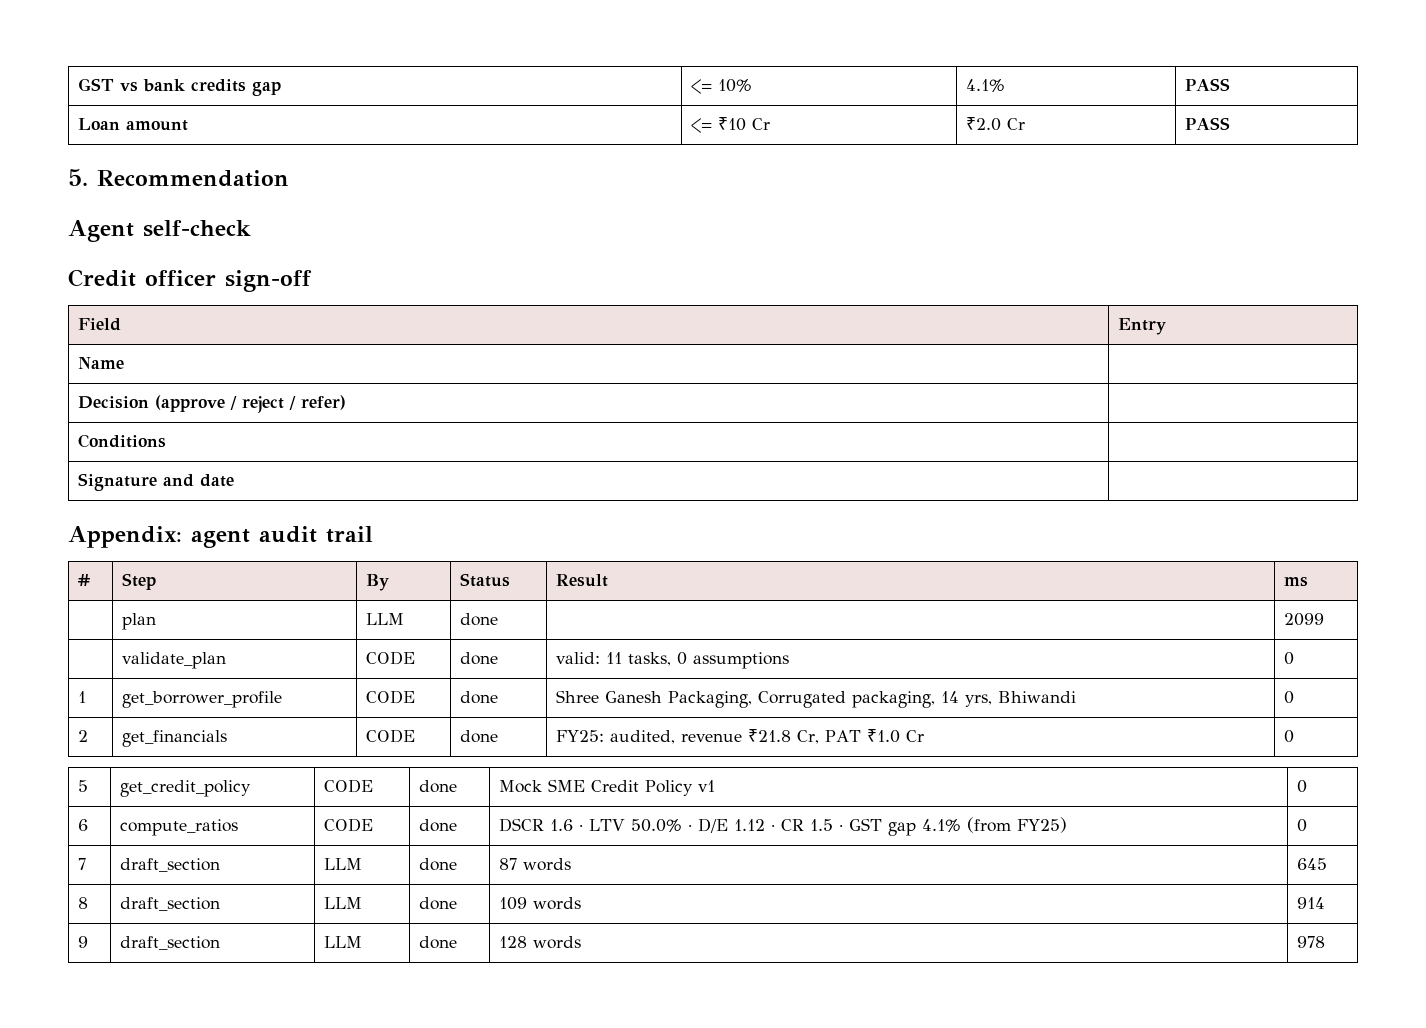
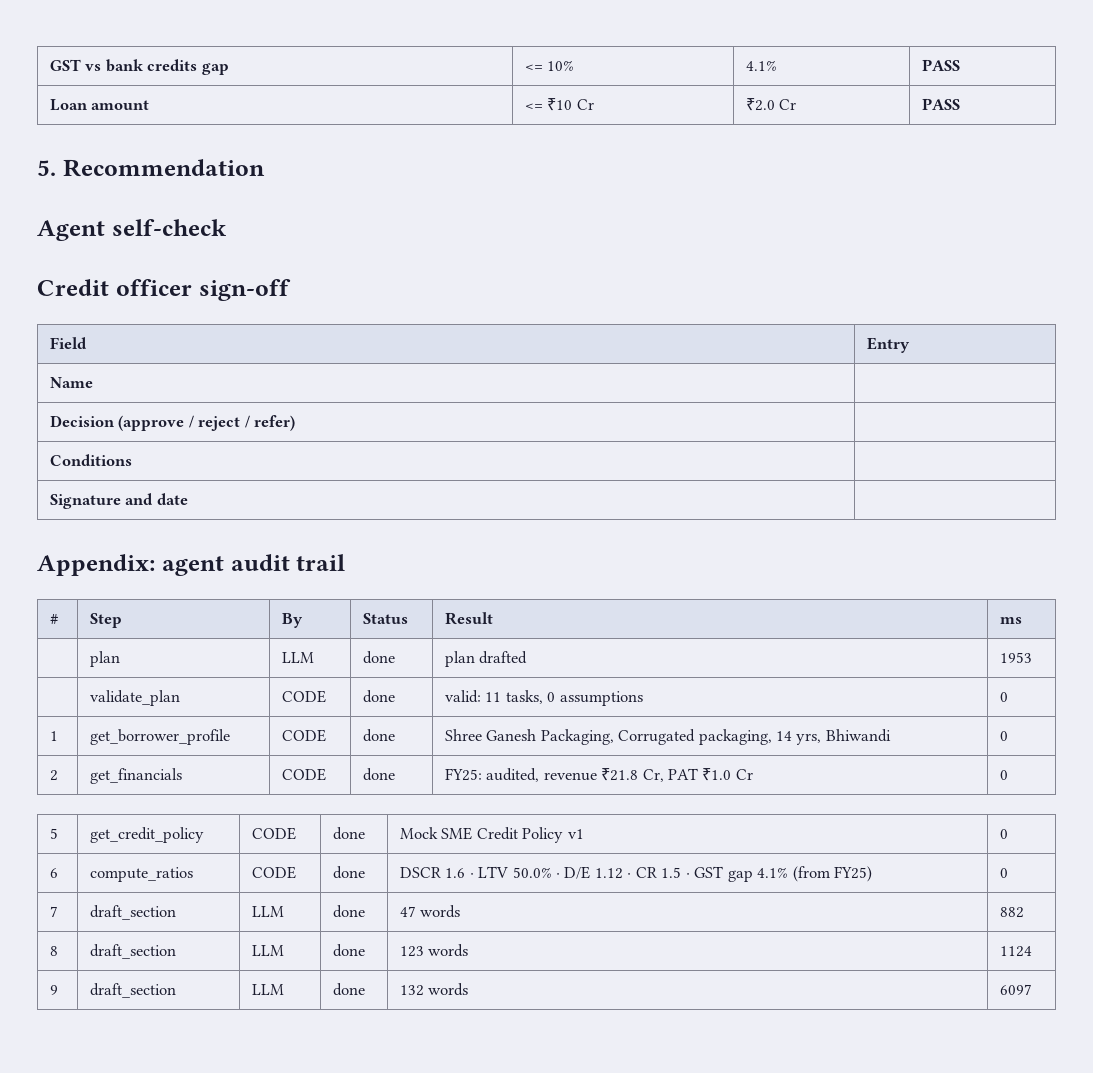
- | plan | LLM | done | | 2099
+ | plan | LLM | done | plan drafted | 1953
- 7 | draft_section | LLM | done | 87 words | 645
+ 7 | draft_section | LLM | done | 47 words | 882
- 8 | draft_section | LLM | done | 109 words | 914
+ 8 | draft_section | LLM | done | 123 words | 1124
- 9 | draft_section | LLM | done | 128 words | 978
+ 9 | draft_section | LLM | done | 132 words | 6097

